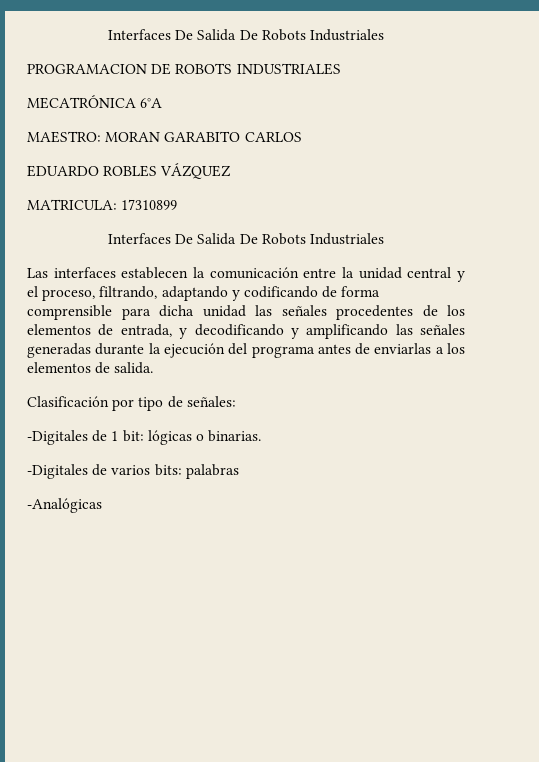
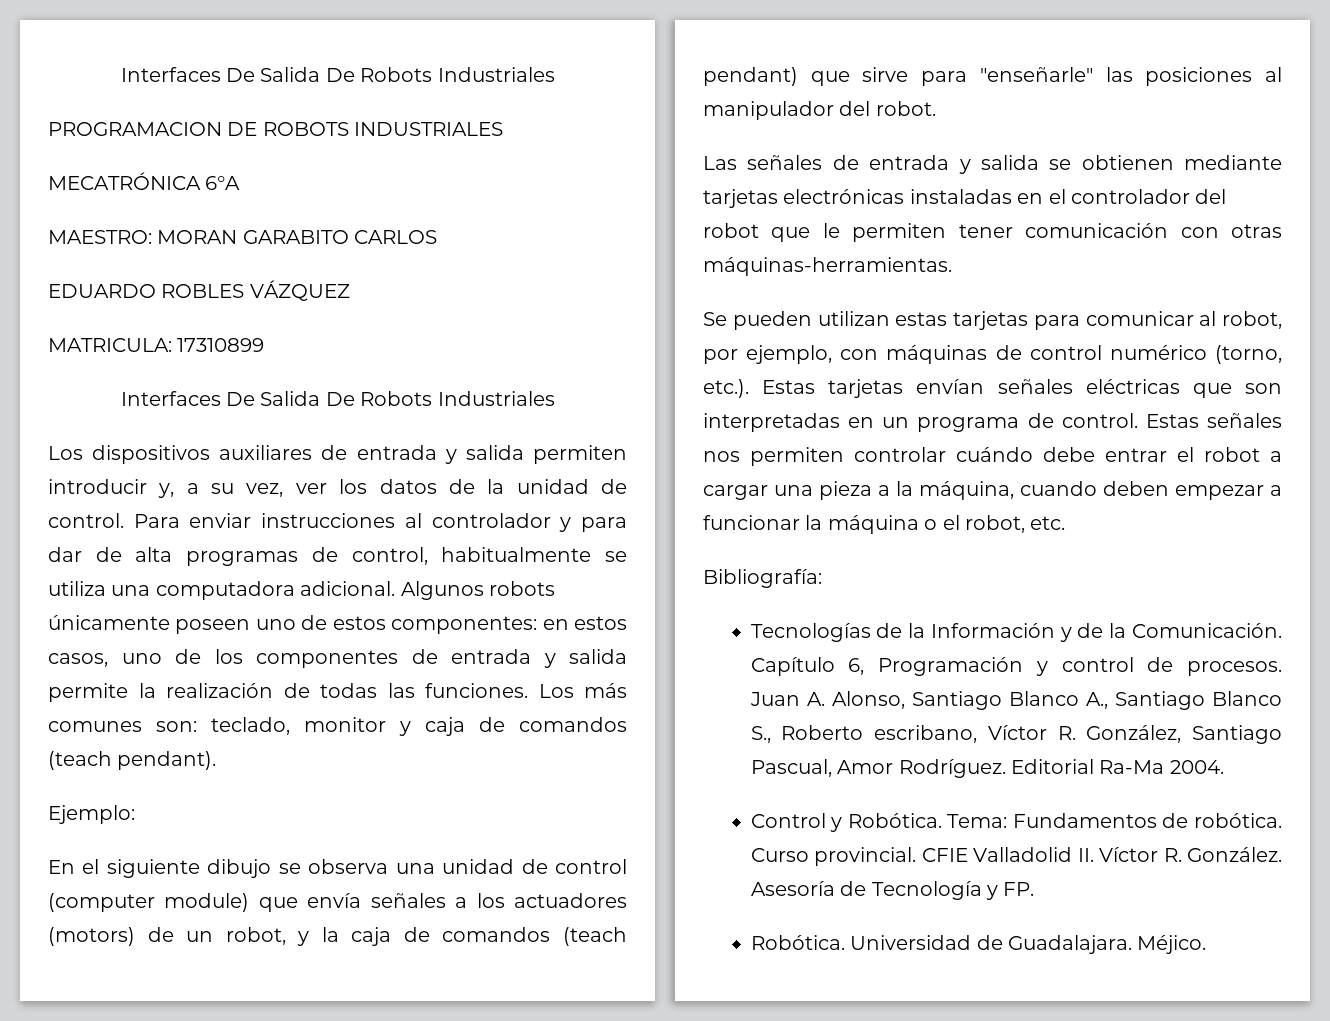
- Las interfaces establecen la comunicación entre la unidad central y el proceso, filtrando, adaptando y codificando de forma comprensible para dicha unidad las señales procedentes de los elementos de entrada, y decodificando y amplificando las señales generadas durante la ejecución del programa antes de enviarlas a los elementos de salida.
- Clasificación por tipo de señales:
- -Digitales de 1 bit: lógicas o binarias.
- -Digitales de varios bits: palabras
- -Analógicas
+ Los dispositivos auxiliares de entrada y salida permiten introducir y, a su vez, ver los datos de la unidad de control. Para enviar instrucciones al controlador y para dar de alta programas de control, habitualmente se utiliza una computadora adicional. Algunos robots únicamente poseen uno de estos componentes: en estos casos, uno de los componentes de entrada y salida permite la realización de todas las funciones. Los más comunes son: teclado, monitor y caja de comandos (teach pendant).
+ Ejemplo:
+ En el siguiente dibujo se observa una unidad de control (computer module) que envía señales a los actuadores (motors) de un robot, y la caja de comandos (teach pendant) que sirve para "enseñarle" las posiciones al manipulador del robot.
+ Las señales de entrada y salida se obtienen mediante tarjetas electrónicas instaladas en el controlador del robot que le permiten tener comunicación con otras máquinas-herramientas.
+ Se pueden utilizan estas tarjetas para comunicar al robot, por ejemplo, con máquinas de control numérico (torno, etc.). Estas tarjetas envían señales eléctricas que son interpretadas en un programa de control. Estas señales nos permiten controlar cuándo debe entrar el robot a cargar una pieza a la máquina, cuando deben empezar a funcionar la máquina o el robot, etc.
+ Bibliografía:
+ Tecnologías de la Información y de la Comunicación. Capítulo 6, Programación y control de procesos. Juan A. Alonso, Santiago Blanco A., Santiago Blanco S., Roberto escribano, Víctor R. González, Santiago Pascual, Amor Rodríguez. Editorial Ra-Ma 2004.
+ Control y Robótica. Tema: Fundamentos de robótica. Curso provincial. CFIE Valladolid II. Víctor R. González. Asesoría de Tecnología y FP.
+ Robótica. Universidad de Guadalajara. Méjico.

